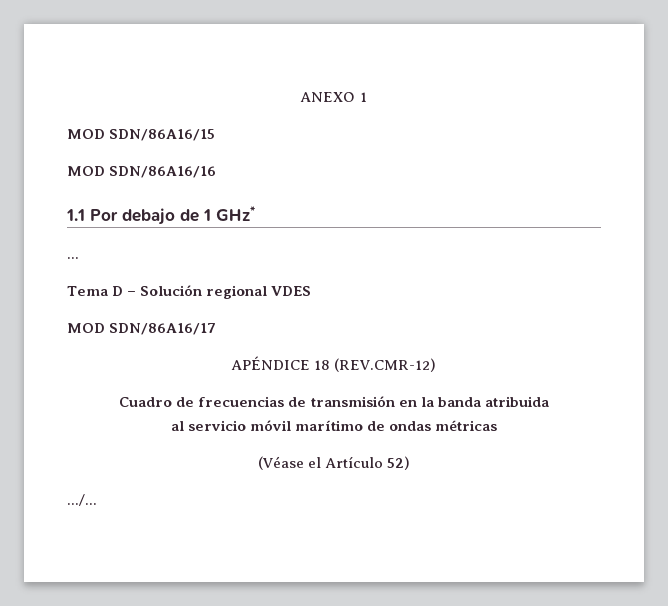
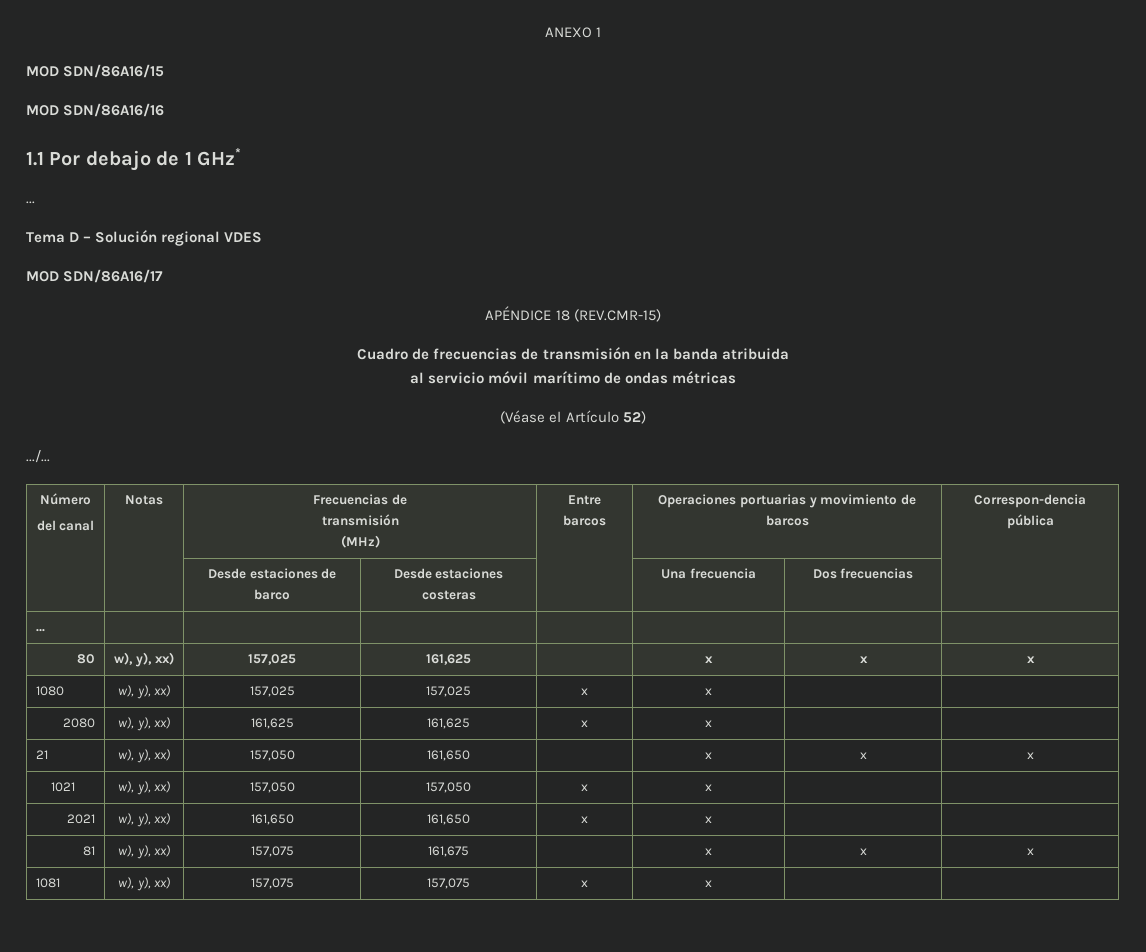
- APÉNDICE 18 (REV.CMR-12)
+ APÉNDICE 18 (REV.CMR-15)
+ Número
+ del canal | Notas | Frecuencias de
+ transmisión
+ (MHz) | Entre barcos | Operaciones portuarias y movimiento de barcos | Correspon-dencia pública
+ | | Desde estaciones de barco | Desde estaciones costeras | | Una frecuencia | Dos frecuencias |
+ … | | | | | | |
+ 80 | w), y), xx) | 157,025 | 161,625 | | x | x | x
+ 1080 | w), y), xx) | 157,025 | 157,025 | x | x | |
+ 2080 | w), y), xx) | 161,625 | 161,625 | x | x | |
+ 21 | w), y), xx) | 157,050 | 161,650 | | x | x | x
+ 1021 | w), y), xx) | 157,050 | 157,050 | x | x | |
+ 2021 | w), y), xx) | 161,650 | 161,650 | x | x | |
+ 81 | w), y), xx) | 157,075 | 161,675 | | x | x | x
+ 1081 | w), y), xx) | 157,075 | 157,075 | x | x | |

